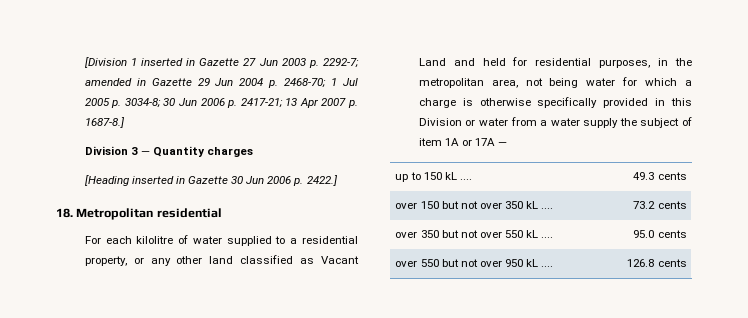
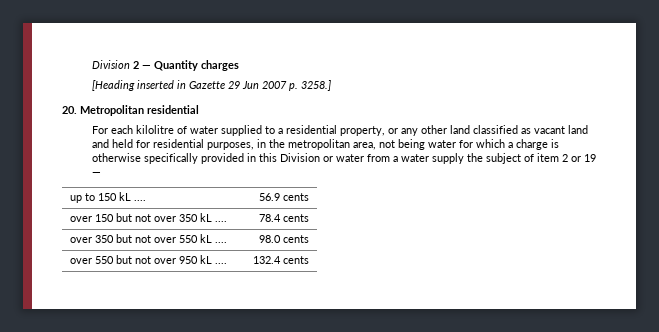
- [Division 1 inserted in Gazette 27 Jun 2003 p. 2292-7; amended in Gazette 29 Jun 2004 p. 2468-70; 1 Jul 2005 p. 3034-8; 30 Jun 2006 p. 2417-21; 13 Apr 2007 p. 1687-8.]
- Division 3 — Quantity charges
+ Division 2 — Quantity charges
- [Heading inserted in Gazette 30 Jun 2006 p. 2422.]
- 18. Metropolitan residential
+ [Heading inserted in Gazette 29 Jun 2007 p. 3258.]
+ 20. Metropolitan residential
- For each kilolitre of water supplied to a residential property, or any other land classified as Vacant Land and held for residential purposes, in the metropolitan area, not being water for which a charge is otherwise specifically provided in this Division or water from a water supply the subject of item 1A or 17A —
+ For each kilolitre of water supplied to a residential property, or any other land classified as vacant land and held for residential purposes, in the metropolitan area, not being water for which a charge is otherwise specifically provided in this Division or water from a water supply the subject of item 2 or 19 —
- up to 150 kL .... | 49.3 cents
+ up to 150 kL .... | 56.9 cents
- over 150 but not over 350 kL .... | 73.2 cents
+ over 150 but not over 350 kL .... | 78.4 cents
- over 350 but not over 550 kL .... | 95.0 cents
+ over 350 but not over 550 kL .... | 98.0 cents
- over 550 but not over 950 kL .... | 126.8 cents
+ over 550 but not over 950 kL .... | 132.4 cents

